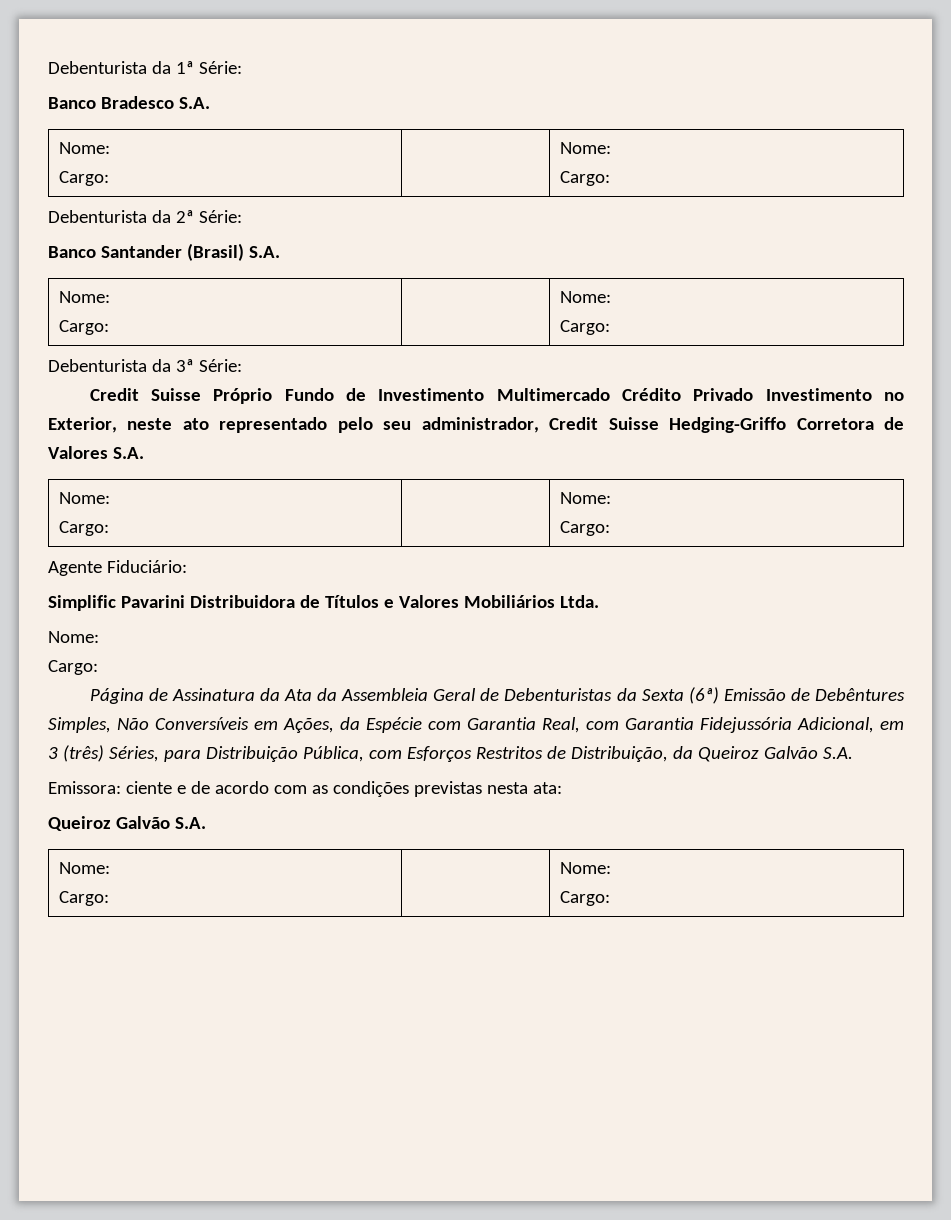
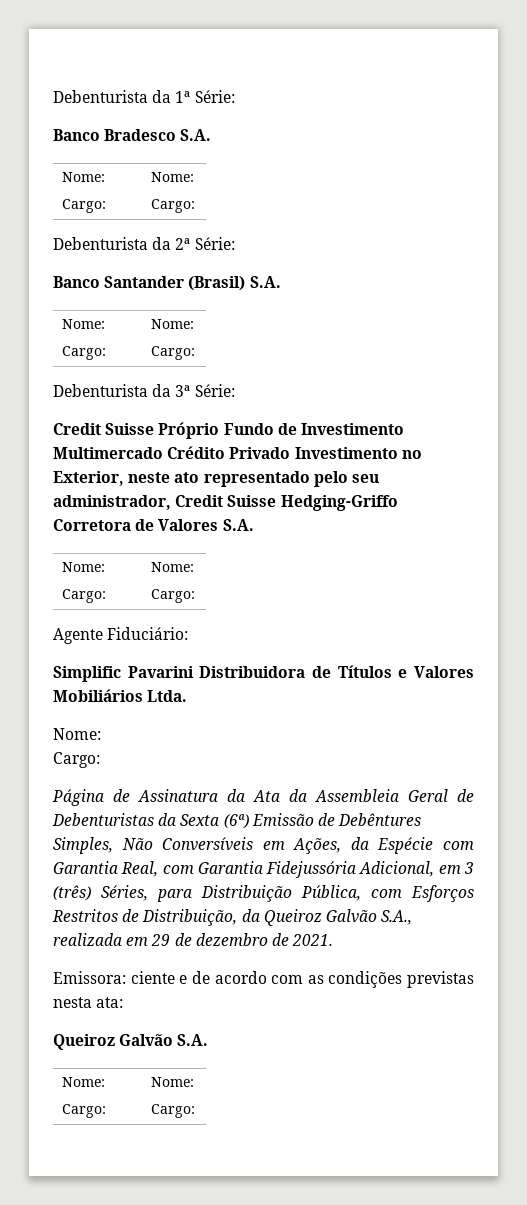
- Página de Assinatura da Ata da Assembleia Geral de Debenturistas da Sexta (6ª) Emissão de Debêntures Simples, Não Conversíveis em Ações, da Espécie com Garantia Real, com Garantia Fidejussória Adicional, em 3 (três) Séries, para Distribuição Pública, com Esforços Restritos de Distribuição, da Queiroz Galvão S.A.
+ Página de Assinatura da Ata da Assembleia Geral de Debenturistas da Sexta (6ª) Emissão de Debêntures Simples, Não Conversíveis em Ações, da Espécie com Garantia Real, com Garantia Fidejussória Adicional, em 3 (três) Séries, para Distribuição Pública, com Esforços Restritos de Distribuição, da Queiroz Galvão S.A., realizada em 29 de dezembro de 2021.

